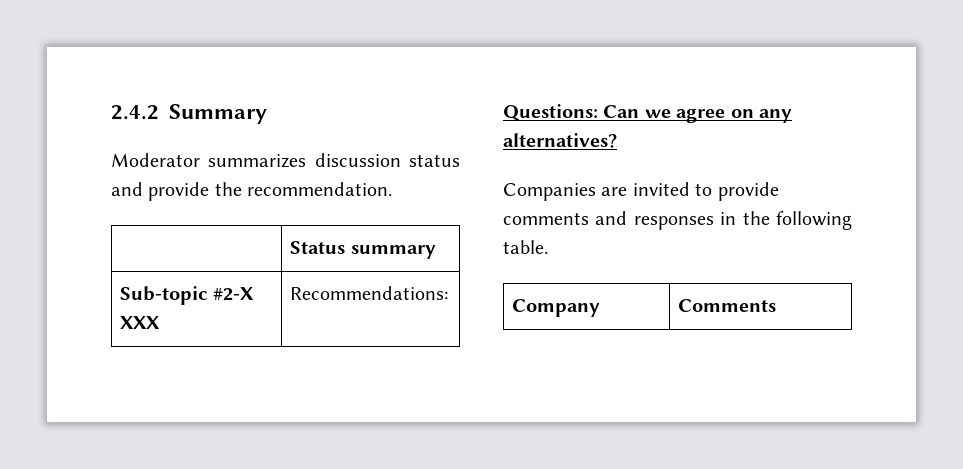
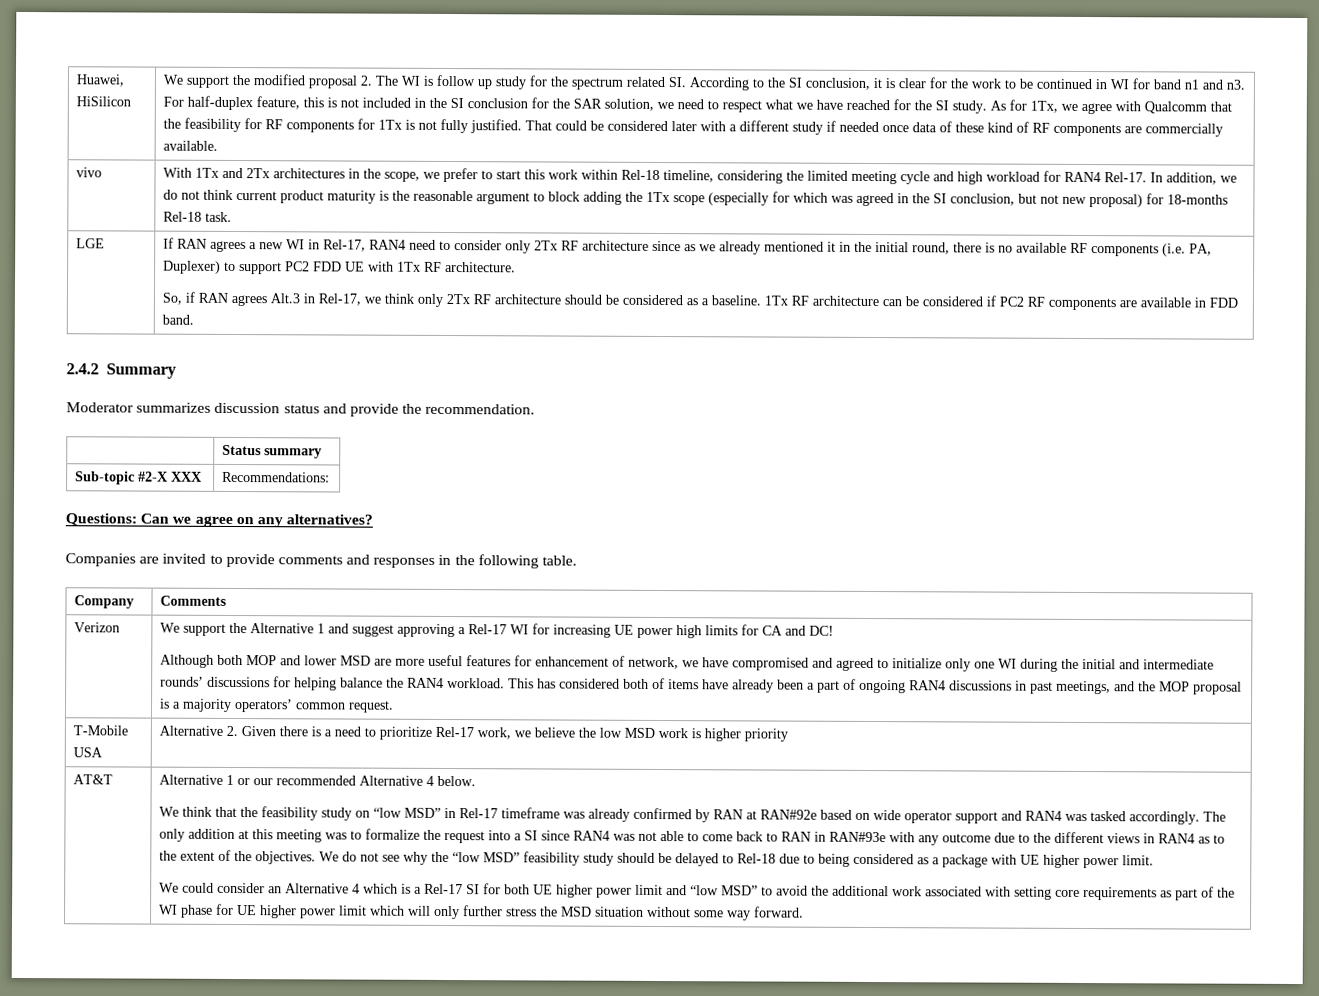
+ Huawei, HiSilicon | We support the modified proposal 2. The WI is follow up study for the spectrum related SI. According to the SI conclusion, it is clear for the work to be continued in WI for band n1 and n3. For half-duplex feature, this is not included in the SI conclusion for the SAR solution, we need to respect what we have reached for the SI study. As for 1Tx, we agree with Qualcomm that the feasibility for RF components for 1Tx is not fully justified. That could be considered later with a different study if needed once data of these kind of RF components are commercially available.
+ vivo | With 1Tx and 2Tx architectures in the scope, we prefer to start this work within Rel-18 timeline, considering the limited meeting cycle and high workload for RAN4 Rel-17. In addition, we do not think current product maturity is the reasonable argument to block adding the 1Tx scope (especially for which was agreed in the SI conclusion, but not new proposal) for 18-months Rel-18 task.
+ LGE | If RAN agrees a new WI in Rel-17, RAN4 need to consider only 2Tx RF architecture since as we already mentioned it in the initial round, there is no available RF components (i.e. PA, Duplexer) to support PC2 FDD UE with 1Tx RF architecture.
+ So, if RAN agrees Alt.3 in Rel-17, we think only 2Tx RF architecture should be considered as a baseline. 1Tx RF architecture can be considered if PC2 RF components are available in FDD band.
+ Verizon | We support the Alternative 1 and suggest approving a Rel-17 WI for increasing UE power high limits for CA and DC!
+ Although both MOP and lower MSD are more useful features for enhancement of network, we have compromised and agreed to initialize only one WI during the initial and intermediate rounds’ discussions for helping balance the RAN4 workload. This has considered both of items have already been a part of ongoing RAN4 discussions in past meetings, and the MOP proposal is a majority operators’ common request.
+ T-Mobile USA | Alternative 2. Given there is a need to prioritize Rel-17 work, we believe the low MSD work is higher priority
+ AT&T | Alternative 1 or our recommended Alternative 4 below.
+ We think that the feasibility study on “low MSD” in Rel-17 timeframe was already confirmed by RAN at RAN#92e based on wide operator support and RAN4 was tasked accordingly. The only addition at this meeting was to formalize the request into a SI since RAN4 was not able to come back to RAN in RAN#93e with any outcome due to the different views in RAN4 as to the extent of the objectives. We do not see why the “low MSD” feasibility study should be delayed to Rel-18 due to being considered as a package with UE higher power limit.
+ We could consider an Alternative 4 which is a Rel-17 SI for both UE higher power limit and “low MSD” to avoid the additional work associated with setting core requirements as part of the WI phase for UE higher power limit which will only further stress the MSD situation without some way forward.

